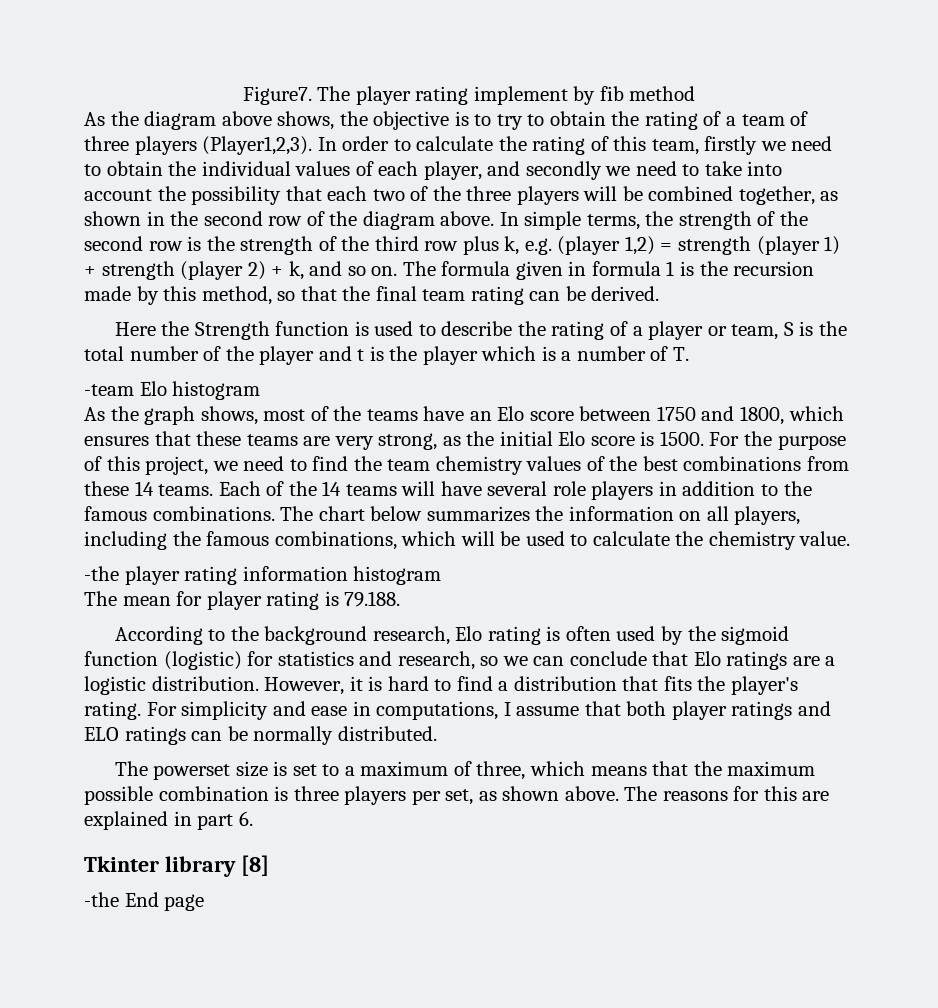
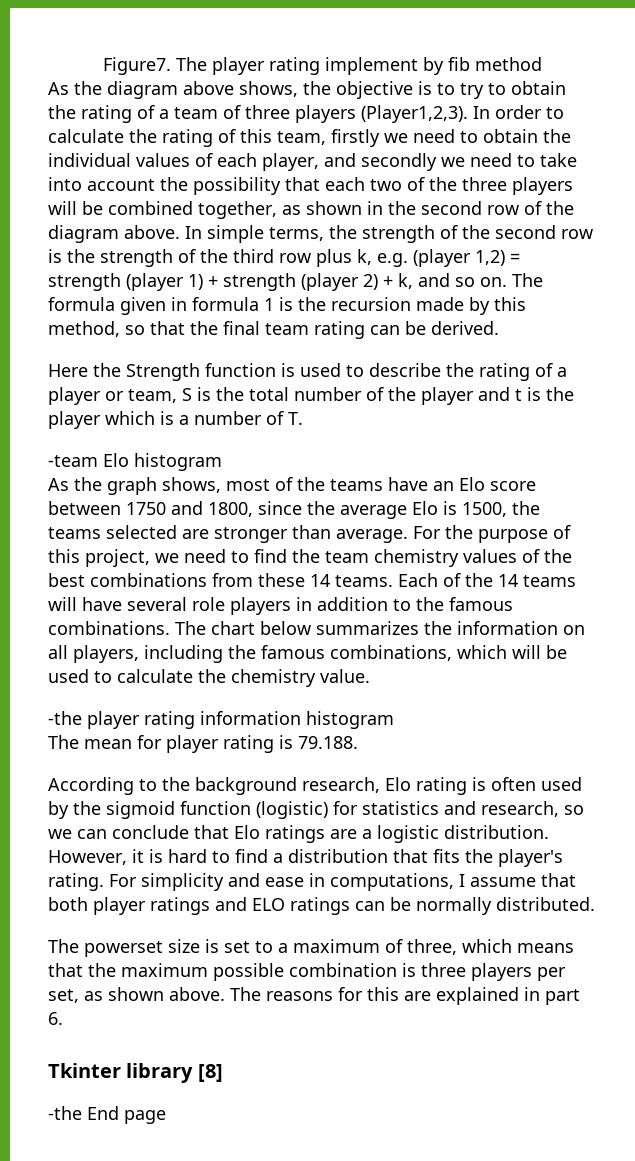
- As the graph shows, most of the teams have an Elo score between 1750 and 1800, which ensures that these teams are very strong, as the initial Elo score is 1500.
+ As the graph shows, most of the teams have an Elo score between 1750 and 1800, since the average Elo is 1500, the teams selected are stronger than average.

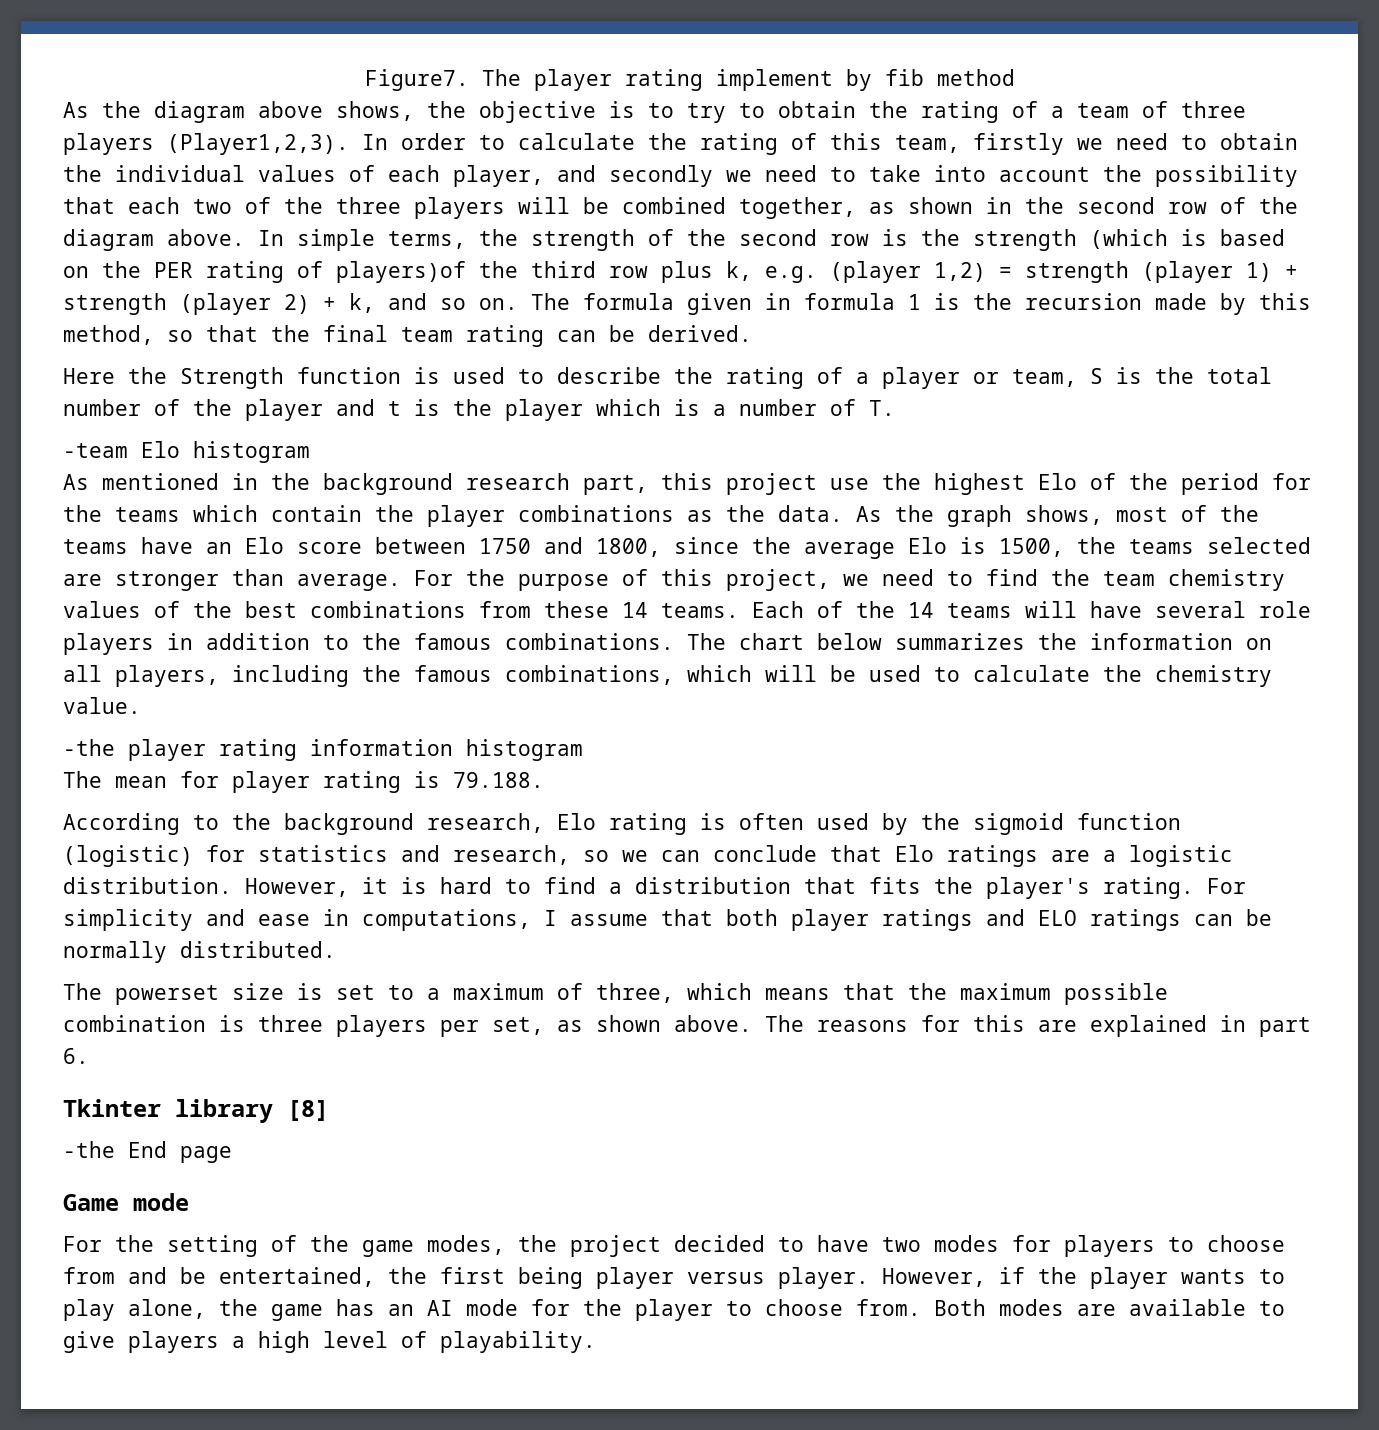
- In simple terms, the strength of the second row is the strength of the third row plus k, e.g. (player 1,2) = strength (player 1) + strength (player 2) + k, and so on.
+ In simple terms, the strength of the second row is the strength (which is based on the PER rating of players)of the third row plus k, e.g. (player 1,2) = strength (player 1) + strength (player 2) + k, and so on.
- As the graph shows, most of the teams have an Elo score between 1750 and 1800, since the average Elo is 1500, the teams selected are stronger than average.
+ As mentioned in the background research part, this project use the highest Elo of the period for the teams which contain the player combinations as the data. As the graph shows, most of the teams have an Elo score between 1750 and 1800, since the average Elo is 1500, the teams selected are stronger than average.
+ Game mode
+ For the setting of the game modes, the project decided to have two modes for players to choose from and be entertained, the first being player versus player. However, if the player wants to play alone, the game has an AI mode for the player to choose from. Both modes are available to give players a high level of playability.

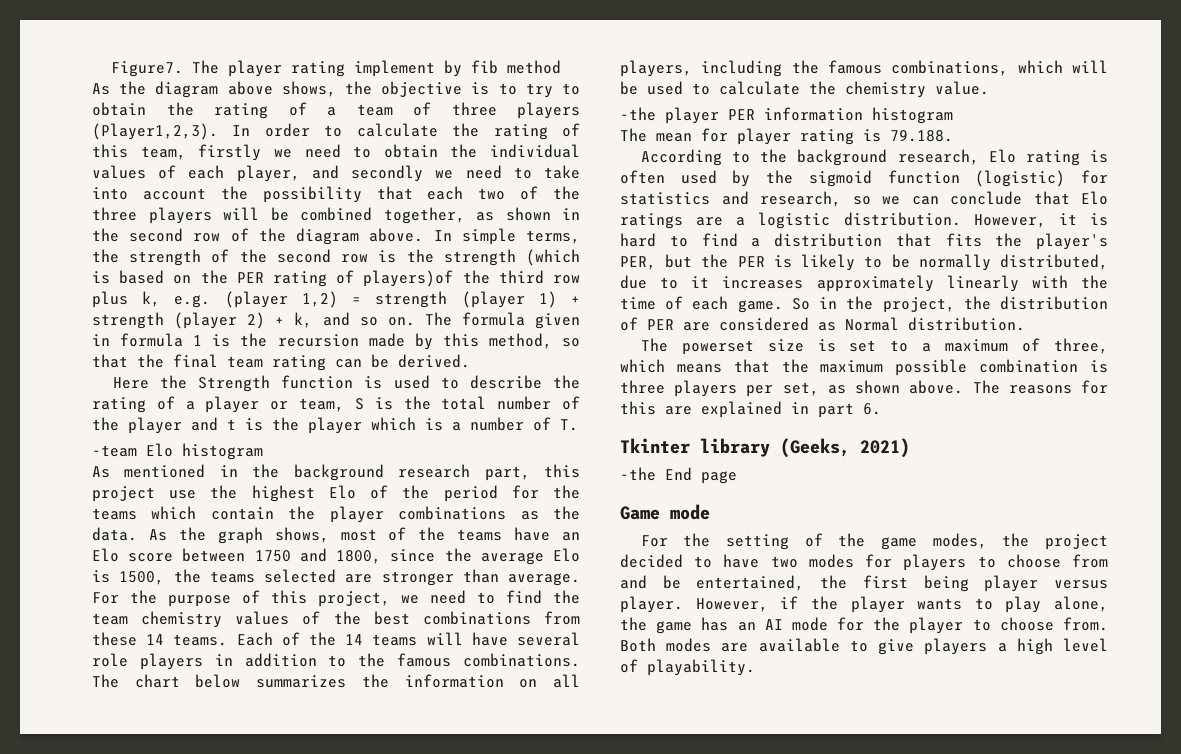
- -the player rating information histogram
+ -the player PER information histogram
- However, it is hard to find a distribution that fits the player's rating. For simplicity and ease in computations, I assume that both player ratings and ELO ratings can be normally distributed.
+ However, it is hard to find a distribution that fits the player's PER, but the PER is likely to be normally distributed, due to it increases approximately linearly with the time of each game. So in the project, the distribution of PER are considered as Normal distribution.
- Tkinter library [8]
+ Tkinter library (Geeks, 2021)

